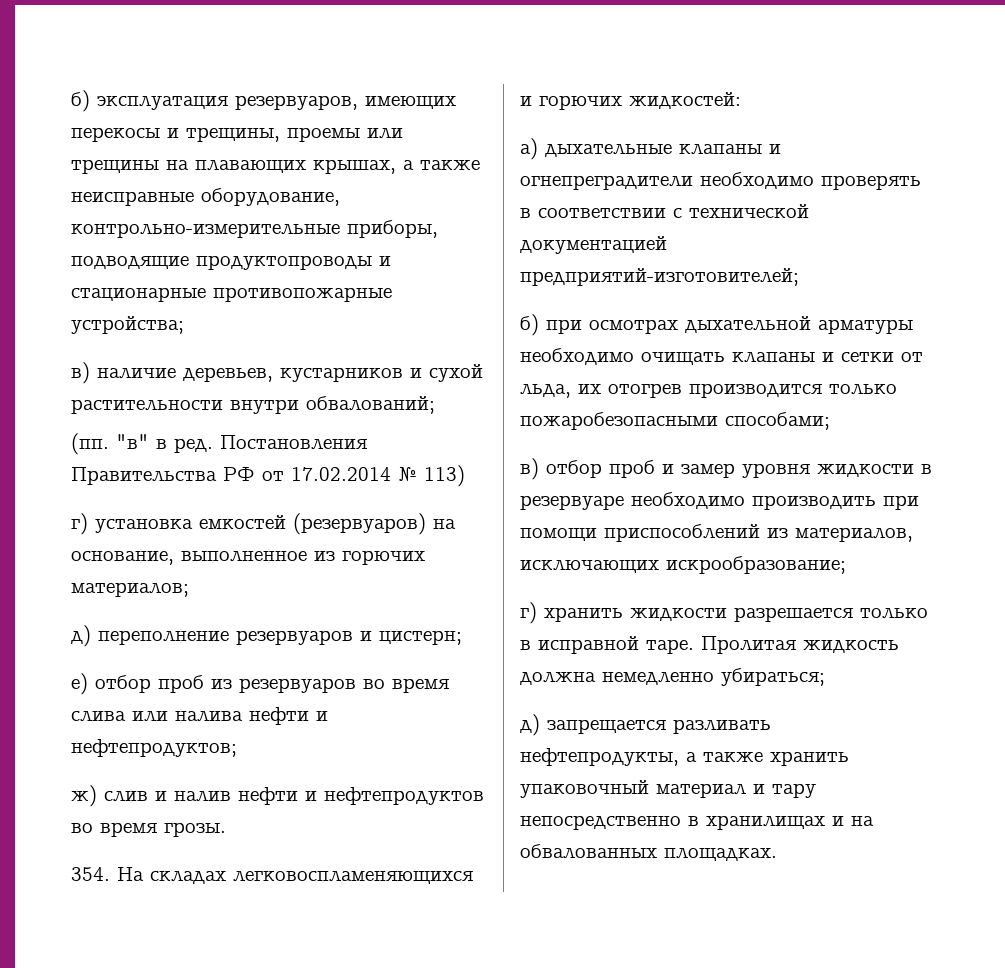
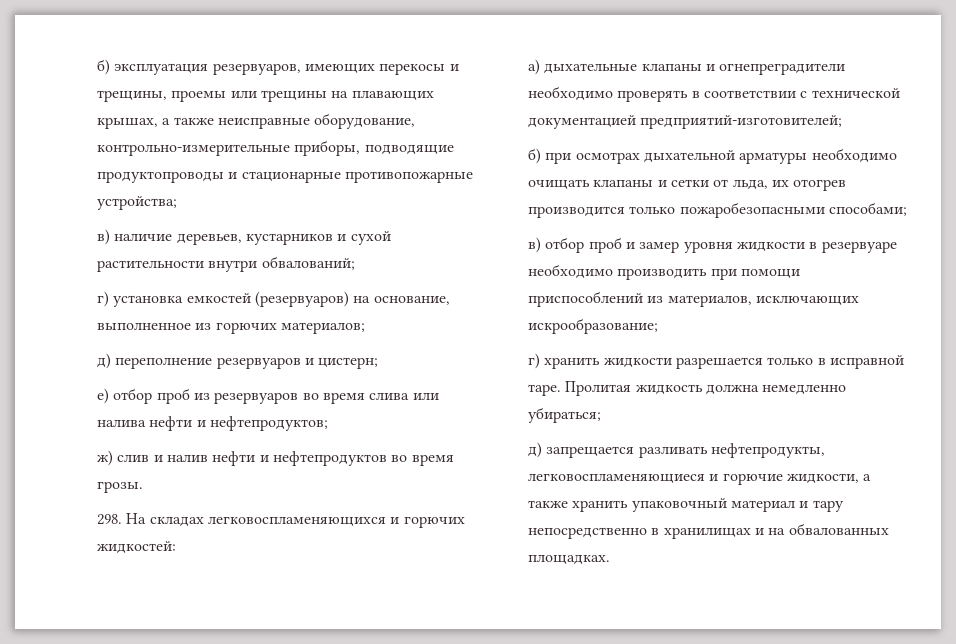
- (пп. "в" в ред. Постановления Правительства РФ от 17.02.2014 № 113)
- 354. На складах легковоспламеняющихся и горючих жидкостей:
+ 298. На складах легковоспламеняющихся и горючих жидкостей:
- д) запрещается разливать нефтепродукты, а также хранить упаковочный материал и тару непосредственно в хранилищах и на обвалованных площадках.
+ д) запрещается разливать нефтепродукты, легковоспламеняющиеся и горючие жидкости, а также хранить упаковочный материал и тару непосредственно в хранилищах и на обвалованных площадках.

